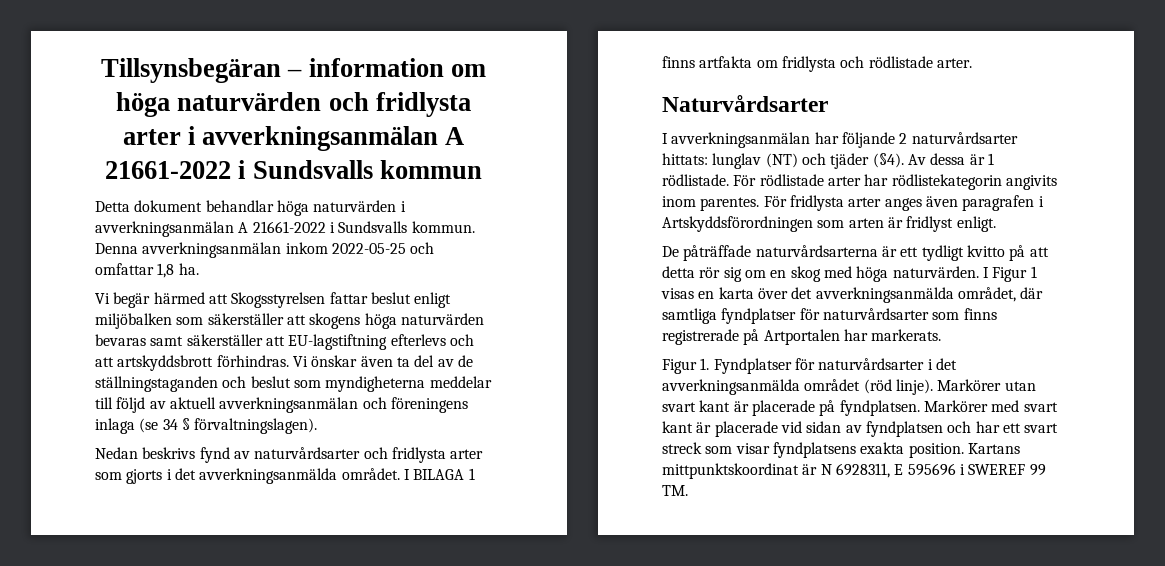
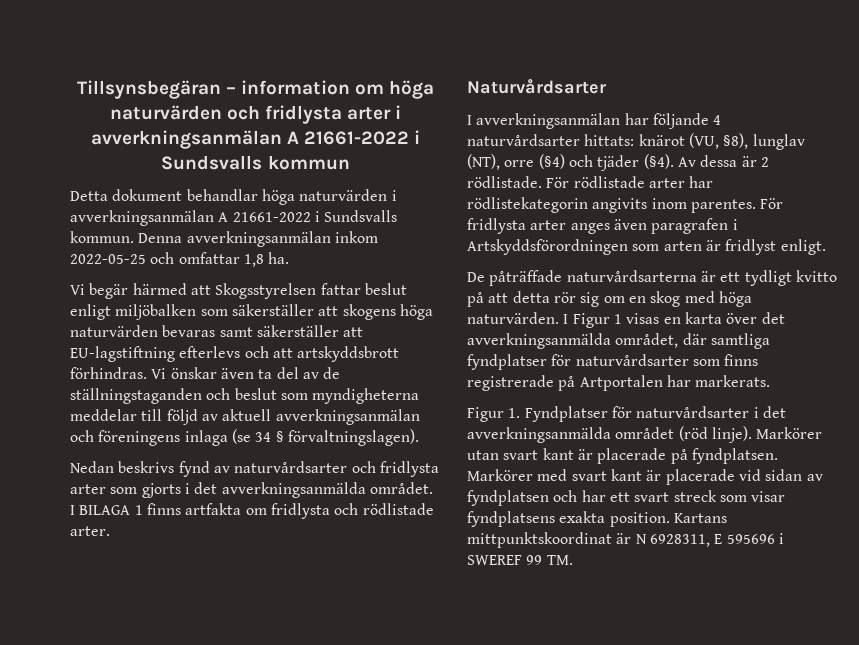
- I avverkningsanmälan har följande 2 naturvårdsarter hittats: lunglav (NT) och tjäder (§4).
+ I avverkningsanmälan har följande 4 naturvårdsarter hittats: knärot (VU, §8), lunglav (NT), orre (§4) och tjäder (§4).
- Av dessa är 1 rödlistade.
+ Av dessa är 2 rödlistade.

